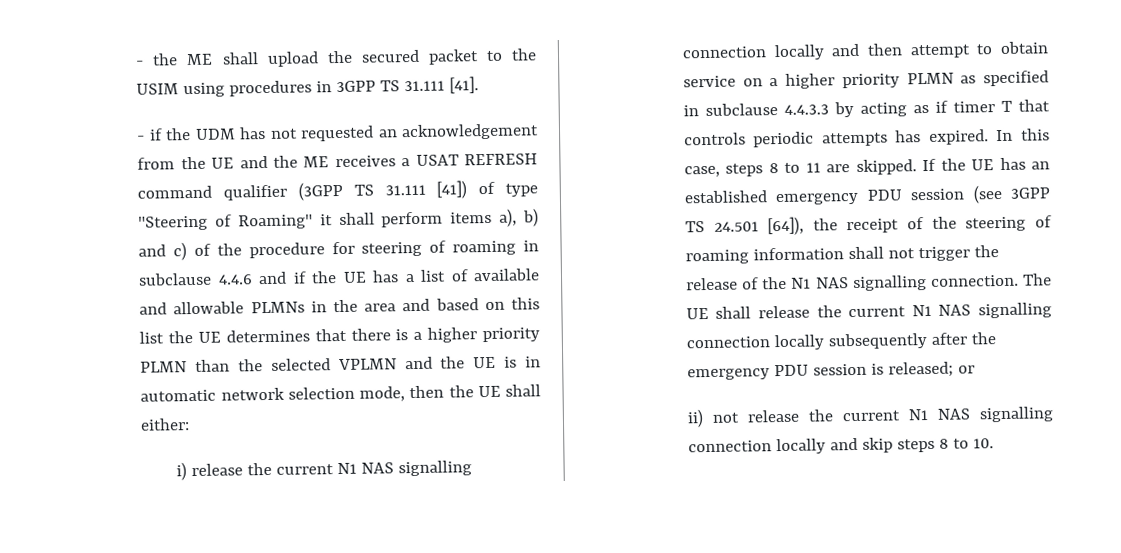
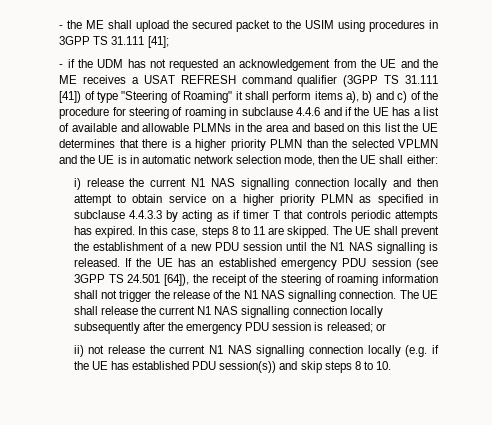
- - the ME shall upload the secured packet to the USIM using procedures in 3GPP TS 31.111 [41].
+ - the ME shall upload the secured packet to the USIM using procedures in 3GPP TS 31.111 [41];
+ The UE shall prevent the establishment of a new PDU session until the N1 NAS signalling is released.
- ii) not release the current N1 NAS signalling connection locally and skip steps 8 to 10.
+ ii) not release the current N1 NAS signalling connection locally (e.g. if the UE has established PDU session(s)) and skip steps 8 to 10.

